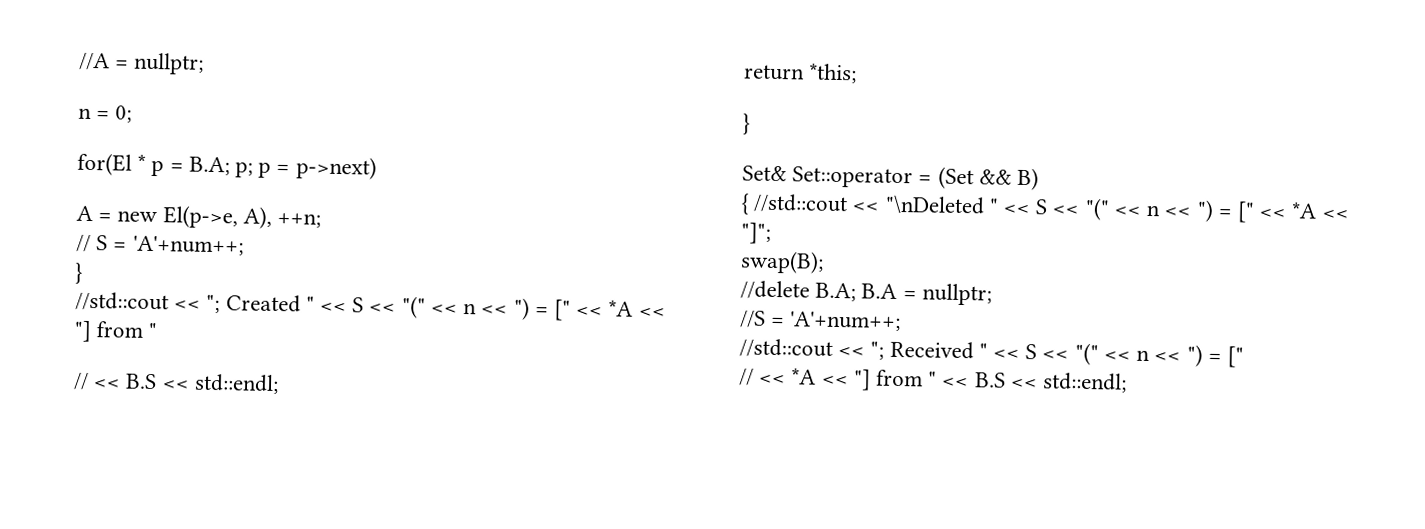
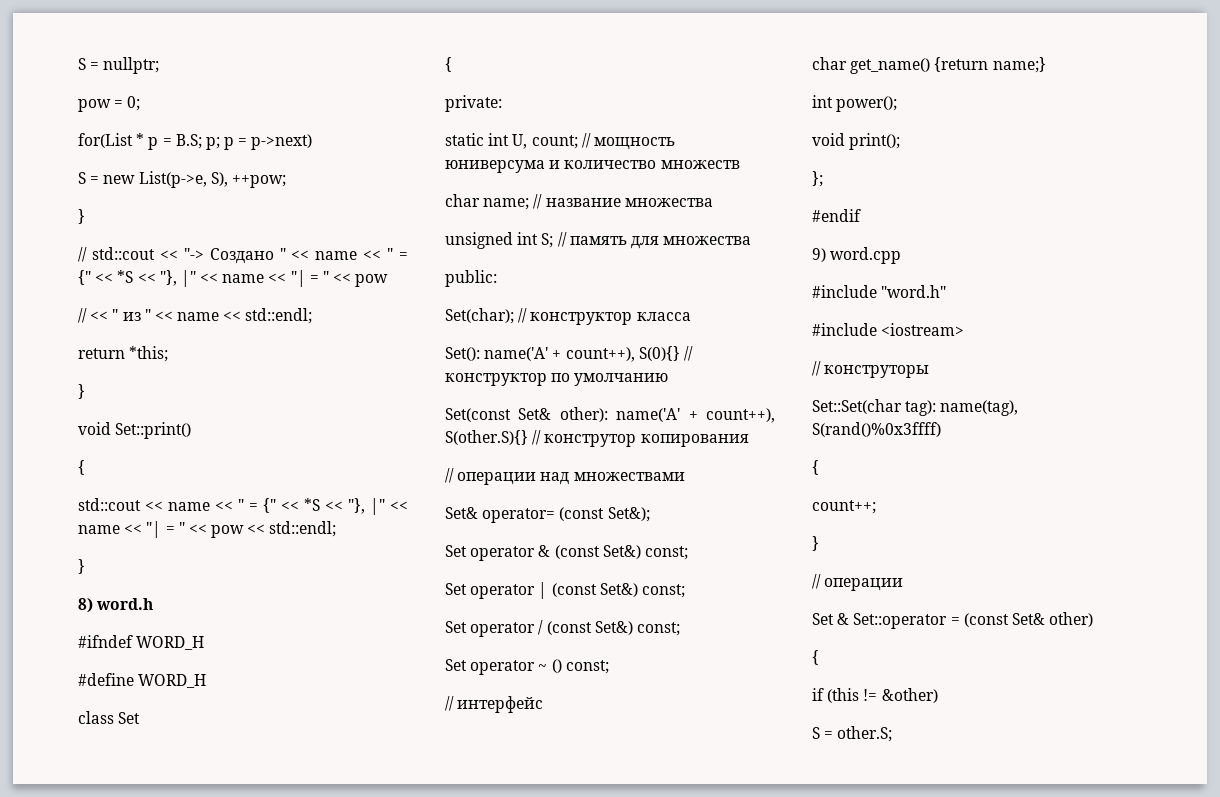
- //A = nullptr;
- n = 0;
+ S = nullptr;
+ pow = 0;
- for(El * p = B.A; p; p = p->next)
+ for(List * p = B.S; p; p = p->next)
- A = new El(p->e, A), ++n;
- // S = 'A'+num++;
+ S = new List(p->e, S), ++pow;
  }
- //std::cout << "; Created " << S << "(" << n << ") = [" << *A << "] from "
- // << B.S << std::endl;
+ // std::cout << "-> Создано " << name << " = {" << *S << "}, |" << name << "| = " << pow
+ // << " из " << name << std::endl;
- Set& Set::operator = (Set && B)
- { //std::cout << "\nDeleted " << S << "(" << n << ") = [" << *A << "]";
- swap(B);
- //delete B.A; B.A = nullptr;
- //S = 'A'+num++;
- //std::cout << "; Received " << S << "(" << n << ") = ["
- // << *A << "] from " << B.S << std::endl;
+ void Set::print()
+ {
+ std::cout << name << " = {" << *S << "}, |" << name << "| = " << pow << std::endl;
+ }
+ 8) word.h
+ #ifndef WORD_H
+ #define WORD_H
+ class Set
+ {
+ private:
+ static int U, count; // мощность юниверсума и количество множеств
+ char name; // название множества
+ unsigned int S; // память для множества
+ public:
+ Set(char); // конструктор класса
+ Set(): name('A' + count++), S(0){} // конструктор по умолчанию
+ Set(const Set& other): name('A' + count++), S(other.S){} // конструтор копирования
+ // операции над множествами
+ Set& operator= (const Set&);
+ Set operator & (const Set&) const;
+ Set operator | (const Set&) const;
+ Set operator / (const Set&) const;
+ Set operator ~ () const;
+ // интерфейс
+ char get_name() {return name;}
+ int power();
+ void print();
+ };
+ #endif
+ 9) word.cpp
+ #include "word.h"
+ #include <iostream>
+ // конструторы
+ Set::Set(char tag): name(tag), S(rand()%0x3ffff)
+ {
+ count++;
+ }
+ // операции
+ Set & Set::operator = (const Set& other)
+ {
+ if (this != &other)
+ S = other.S;

